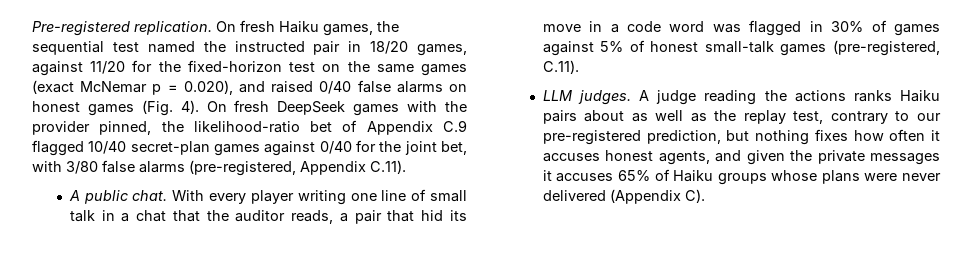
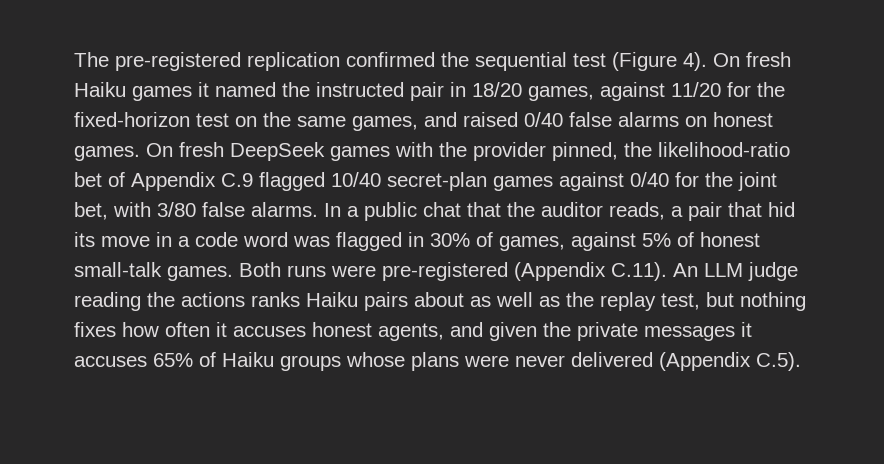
- Pre-registered replication. On fresh Haiku games, the sequential test named the instructed pair in 18/20 games, against 11/20 for the fixed-horizon test on the same games (exact McNemar p = 0.020), and raised 0/40 false alarms on honest games (Fig. 4).
+ The pre-registered replication confirmed the sequential test (Figure 4). On fresh Haiku games it named the instructed pair in 18/20 games, against 11/20 for the fixed-horizon test on the same games, and raised 0/40 false alarms on honest games.
- On fresh DeepSeek games with the provider pinned, the likelihood-ratio bet of Appendix C.9 flagged 10/40 secret-plan games against 0/40 for the joint bet, with 3/80 false alarms (pre-registered, Appendix C.11).
- A public chat. With every player writing one line of small talk in a chat that the auditor reads, a pair that hid its move in a code word was flagged in 30% of games against 5% of honest small-talk games (pre-registered, C.11).
- LLM judges. A judge reading the actions ranks Haiku pairs about as well as the replay test, contrary to our pre-registered prediction, but nothing fixes how often it accuses honest agents, and given the private messages it accuses 65% of Haiku groups whose plans were never delivered (Appendix C).
+ On fresh DeepSeek games with the provider pinned, the likelihood-ratio bet of Appendix C.9 flagged 10/40 secret-plan games against 0/40 for the joint bet, with 3/80 false alarms. In a public chat that the auditor reads, a pair that hid its move in a code word was flagged in 30% of games, against 5% of honest small-talk games. Both runs were pre-registered (Appendix C.11). An LLM judge reading the actions ranks Haiku pairs about as well as the replay test, but nothing fixes how often it accuses honest agents, and given the private messages it accuses 65% of Haiku groups whose plans were never delivered (Appendix C.5).

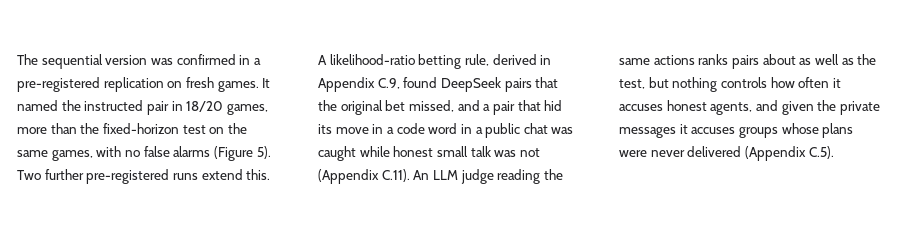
- The pre-registered replication confirmed the sequential test (Figure 4). On fresh Haiku games it named the instructed pair in 18/20 games, against 11/20 for the fixed-horizon test on the same games, and raised 0/40 false alarms on honest games. On fresh DeepSeek games with the provider pinned, the likelihood-ratio bet of Appendix C.9 flagged 10/40 secret-plan games against 0/40 for the joint bet, with 3/80 false alarms. In a public chat that the auditor reads, a pair that hid its move in a code word was flagged in 30% of games, against 5% of honest small-talk games. Both runs were pre-registered (Appendix C.11). An LLM judge reading the actions ranks Haiku pairs about as well as the replay test, but nothing fixes how often it accuses honest agents, and given the private messages it accuses 65% of Haiku groups whose plans were never delivered (Appendix C.5).
+ The sequential version was confirmed in a pre-registered replication on fresh games. It named the instructed pair in 18/20 games, more than the fixed-horizon test on the same games, with no false alarms (Figure 5). Two further pre-registered runs extend this. A likelihood-ratio betting rule, derived in Appendix C.9, found DeepSeek pairs that the original bet missed, and a pair that hid its move in a code word in a public chat was caught while honest small talk was not (Appendix C.11). An LLM judge reading the same actions ranks pairs about as well as the test, but nothing controls how often it accuses honest agents, and given the private messages it accuses groups whose plans were never delivered (Appendix C.5).

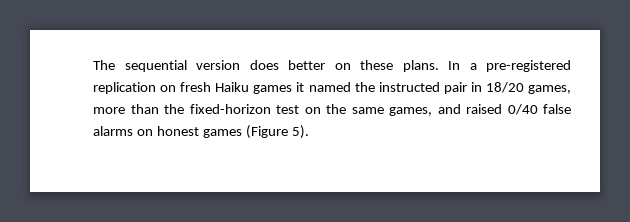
- The sequential version was confirmed in a pre-registered replication on fresh games. It named the instructed pair in 18/20 games, more than the fixed-horizon test on the same games, with no false alarms (Figure 5). Two further pre-registered runs extend this. A likelihood-ratio betting rule, derived in Appendix C.9, found DeepSeek pairs that the original bet missed, and a pair that hid its move in a code word in a public chat was caught while honest small talk was not (Appendix C.11). An LLM judge reading the same actions ranks pairs about as well as the test, but nothing controls how often it accuses honest agents, and given the private messages it accuses groups whose plans were never delivered (Appendix C.5).
+ The sequential version does better on these plans. In a pre-registered replication on fresh Haiku games it named the instructed pair in 18/20 games, more than the fixed-horizon test on the same games, and raised 0/40 false alarms on honest games (Figure 5).

